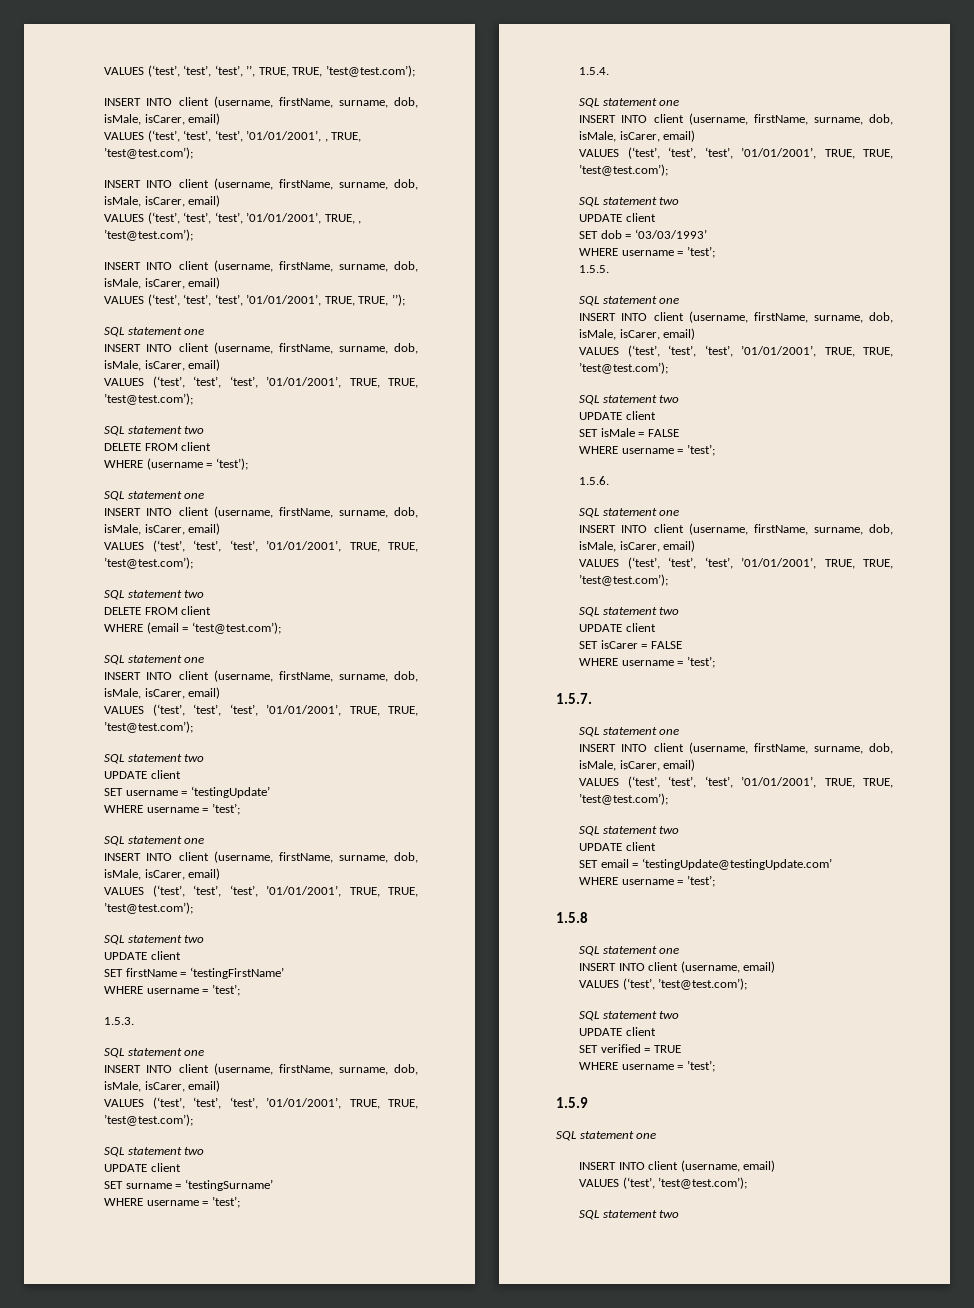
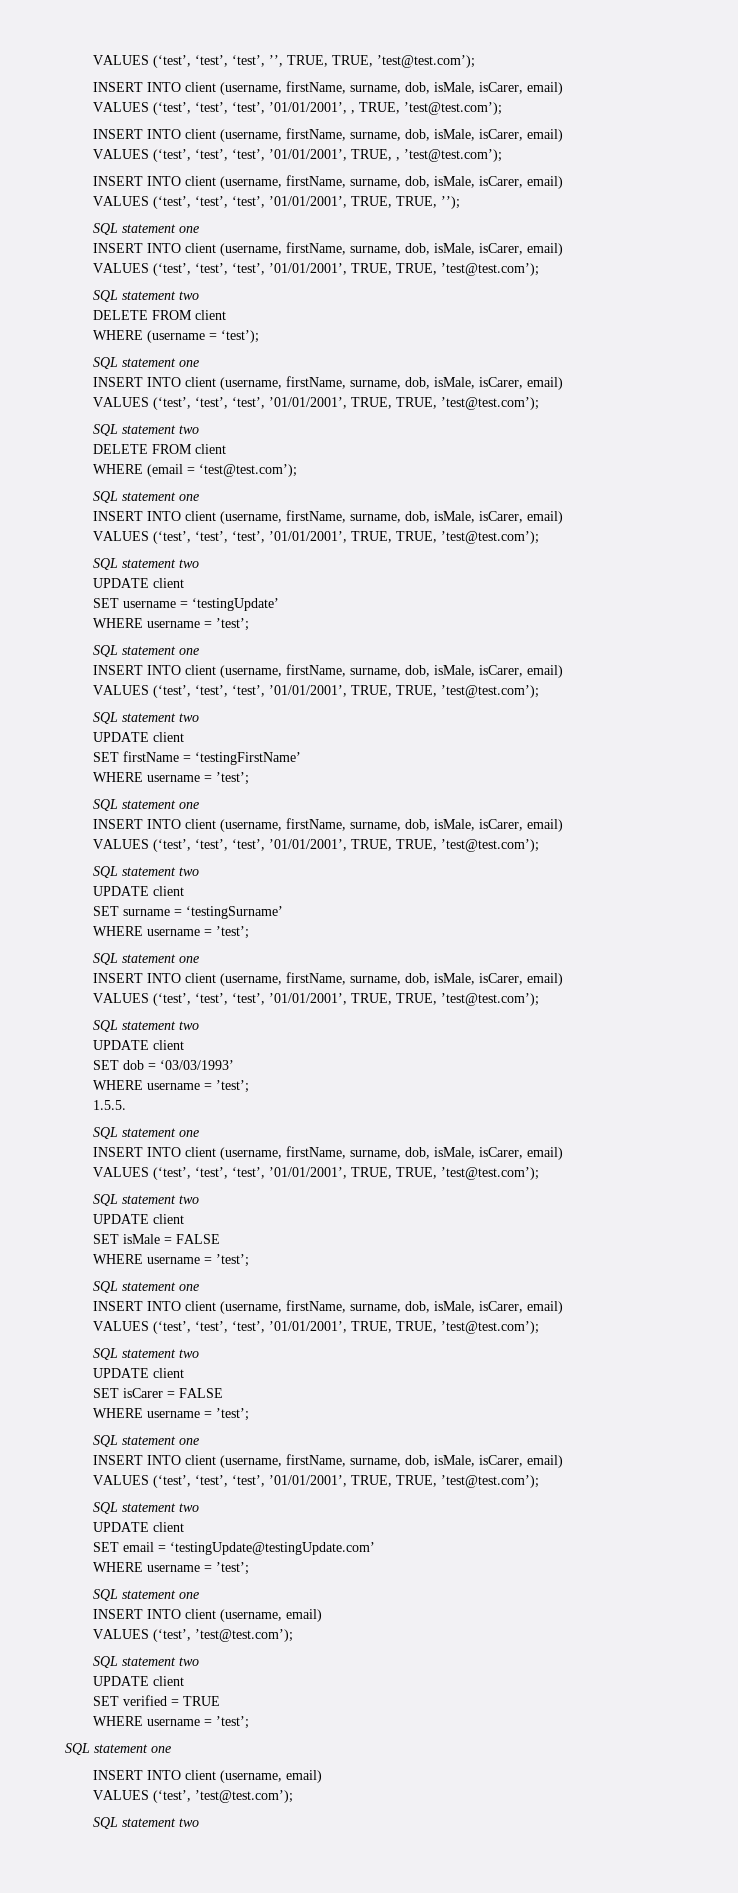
- 1.5.3.
- 1.5.4.
- 1.5.6.
- 1.5.7.
- 1.5.8
- 1.5.9

